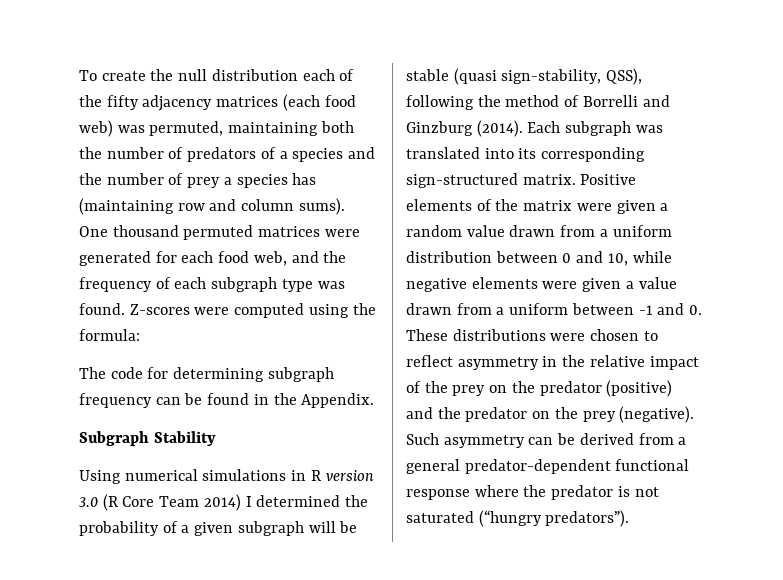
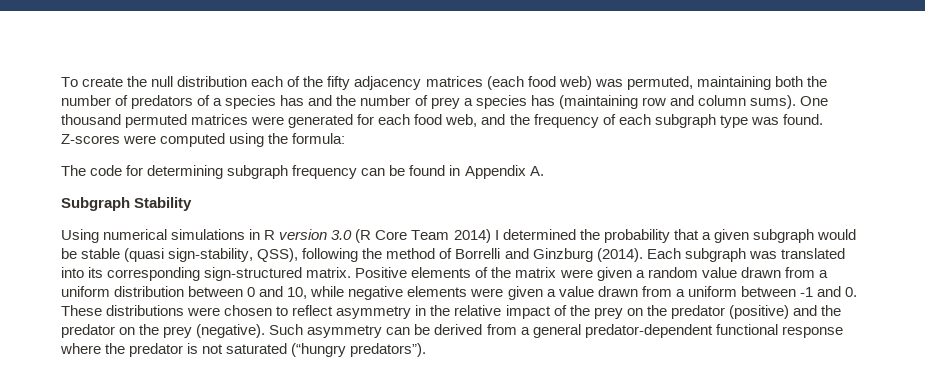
- To create the null distribution each of the fifty adjacency matrices (each food web) was permuted, maintaining both the number of predators of a species and the number of prey a species has (maintaining row and column sums).
+ To create the null distribution each of the fifty adjacency matrices (each food web) was permuted, maintaining both the number of predators of a species has and the number of prey a species has (maintaining row and column sums).
- The code for determining subgraph frequency can be found in the Appendix.
+ The code for determining subgraph frequency can be found in Appendix A.
- Using numerical simulations in R version 3.0 (R Core Team 2014) I determined the probability of a given subgraph will be stable (quasi sign-stability, QSS), following the method of Borrelli and Ginzburg (2014).
+ Using numerical simulations in R version 3.0 (R Core Team 2014) I determined the probability that a given subgraph would be stable (quasi sign-stability, QSS), following the method of Borrelli and Ginzburg (2014).

